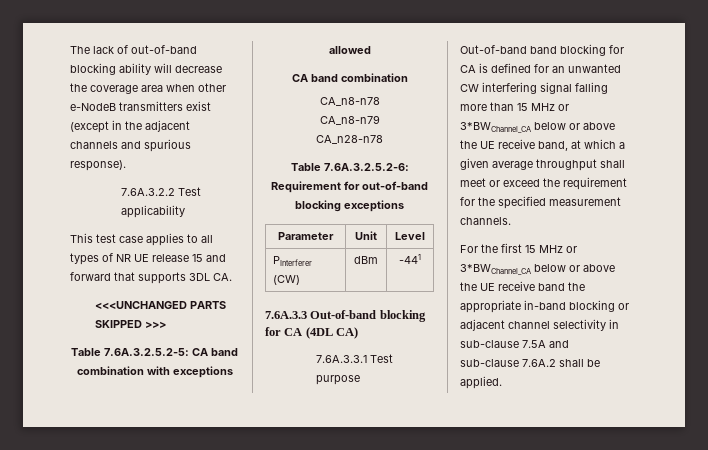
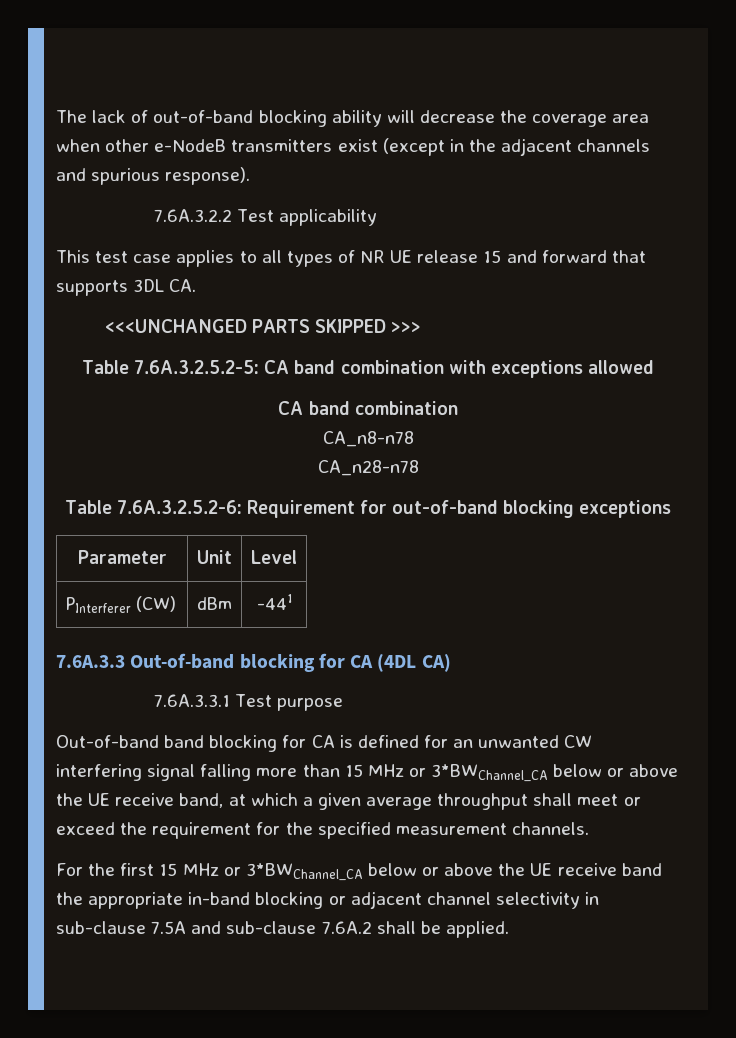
- CA_n8-n79

